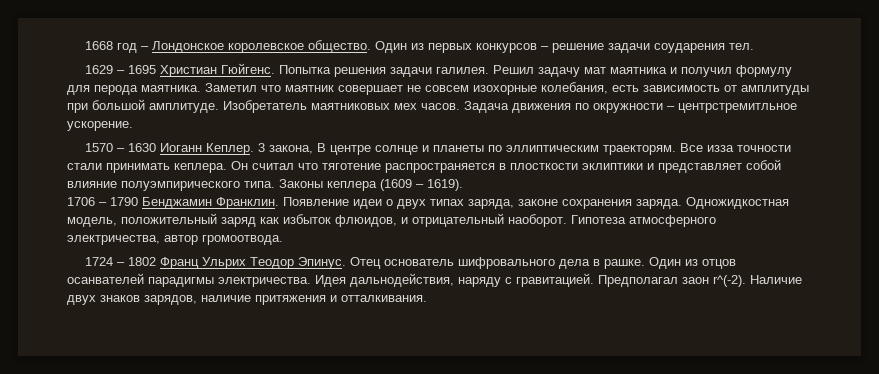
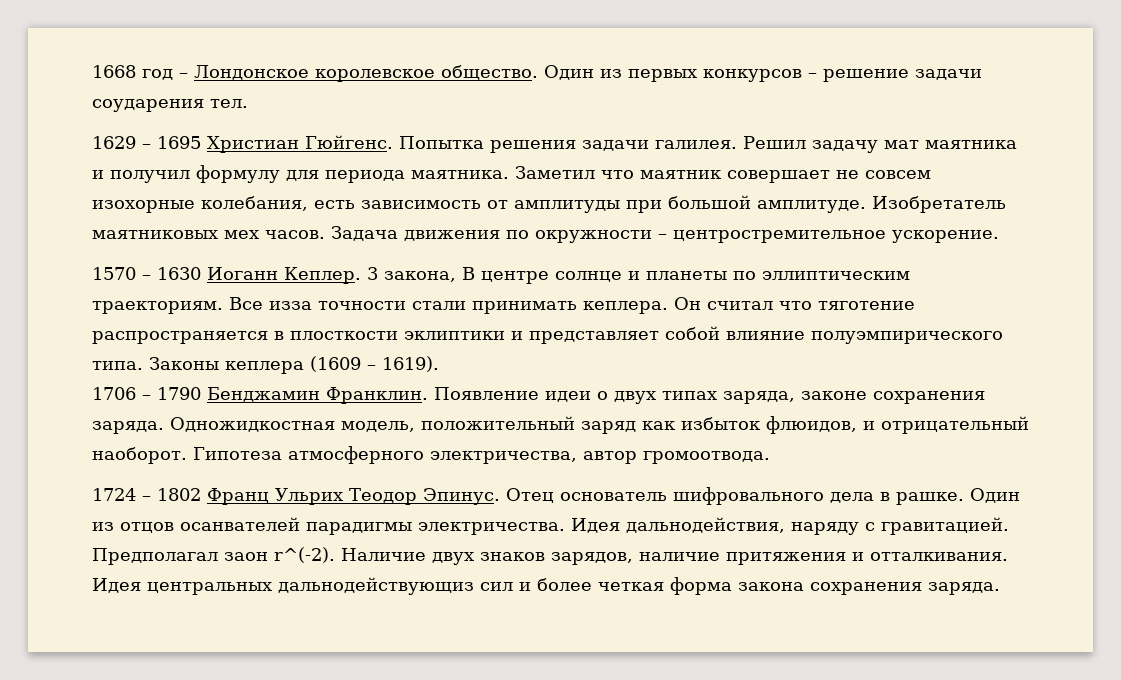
- Решил задачу мат маятника и получил формулу для перода маятника.
+ Решил задачу мат маятника и получил формулу для периода маятника.
- Задача движения по окружности – центрстремитльное ускорение.
+ Задача движения по окружности – центростремительное ускорение.
- 3 закона, В центре солнце и планеты по эллиптическим траекторям.
+ 3 закона, В центре солнце и планеты по эллиптическим траекториям.
+ Идея центральных дальнодействующиз сил и более четкая форма закона сохранения заряда.

